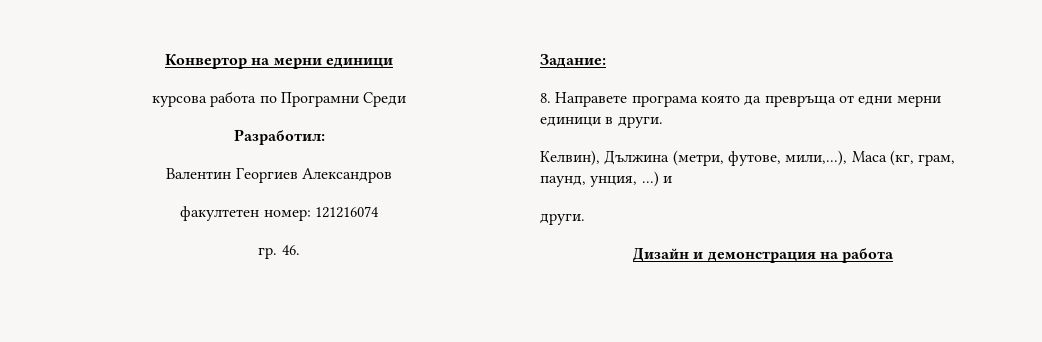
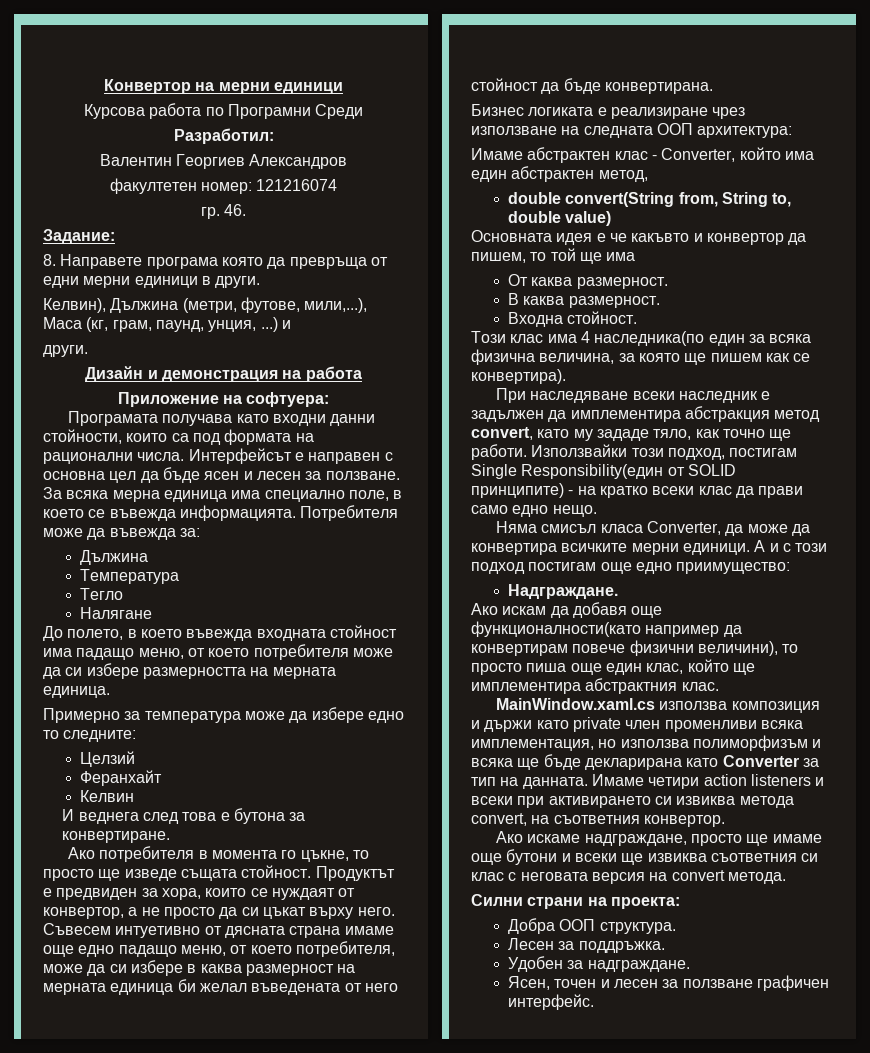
- курсова работа по Програмни Среди
+ Курсова работа по Програмни Среди
+ Приложение на софтуера:
+ Програмата получава като входни данни стойности, които са под формата на рационални числа. Интерфейсът е направен с основна цел да бъде ясен и лесен за ползване. За всяка мерна единица има специално поле, в което се въвежда информацията. Потребителя може да въвежда за:
+ Дължина
+ Температура
+ Тегло
+ Налягане
+ До полето, в което въвежда входната стойност има падащо меню, от което потребителя може да си избере размерността на мерната единица.
+ Примерно за температура може да избере едно то следните:
+ Целзий
+ Феранхайт
+ Келвин
+ И веднега след това е бутона за конвертиране.
+ Ако потребителя в момента го цъкне, то просто ще изведе същата стойност. Продуктът е предвиден за хора, които се нуждаят от конвертор, а не просто да си цъкат върху него. Съвесем интуетивно от дясната страна имаме още едно падащо меню, от което потребителя, може да си избере в каква размерност на мерната единица би желал въведената от него стойност да бъде конвертирана.
+ Бизнес логиката е реализиране чрез използване на следната ООП архитектура:
+ Имаме абстрактен клас - Converter, който има един абстрактен метод,
+ double convert(String from, String to, double value)
+ Основната идея е че какъвто и конвертор да пишем, то той ще има
+ От каква размерност.
+ В каква размерност.
+ Входна стойност.
+ Този клас има 4 наследника(по един за всяка физична величина, за която ще пишем как се конвертира).
+ При наследяване всеки наследник е задължен да имплементира абстракция метод convert, като му зададе тяло, как точно ще работи. Използвайки този подход, постигам Single Responsibility(един от SOLID принципите) - на кратко всеки клас да прави само едно нещо.
+ Няма смисъл класа Converter, да може да конвертира всичките мерни единици. А и с този подход постигам още едно приимущество:
+ Надграждане.
+ Ако искам да добавя още функционалности(като например да конвертирам повече физични величини), то просто пиша още един клас, който ще имплементира абстрактния клас.
+ MainWindow.xaml.cs използва композиция и държи като private член променливи всяка имплементация, но използва полиморфизъм и всяка ще бъде декларирана като Converter за тип на данната. Имаме четири action listeners и всеки при активирането си извиква метода convert, на съответния конвертор.
+ Ако искаме надграждане, просто ще имаме още бутони и всеки ще извиква съответния си клас с неговата версия на convert метода.
+ Силни страни на проекта:
+ Добра ООП структура.
+ Лесен за поддръжка.
+ Удобен за надграждане.
+ Ясен, точен и лесен за ползване графичен интерфейс.

